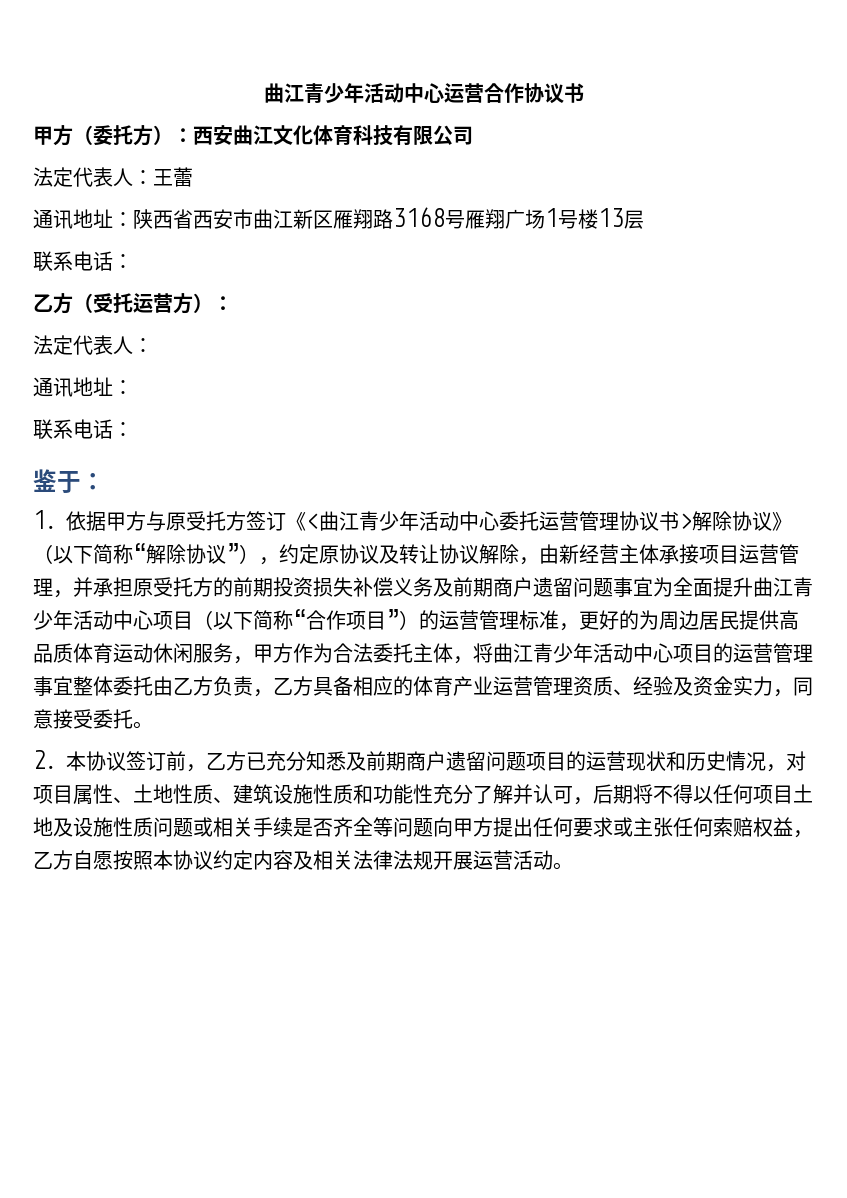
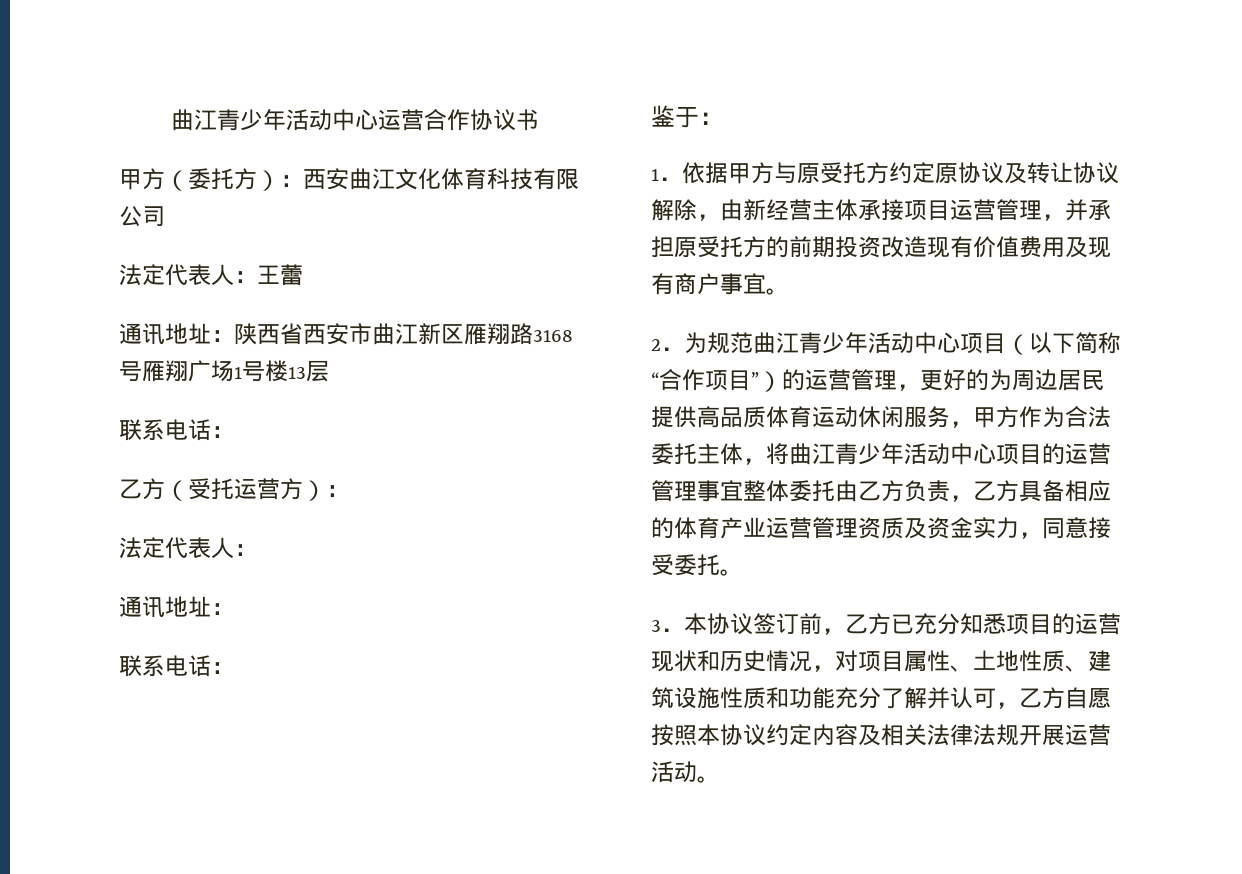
- 1．依据甲方与原受托方签订《<曲江青少年活动中心委托运营管理协议书>解除协议》（以下简称“解除协议”），约定原协议及转让协议解除，由新经营主体承接项目运营管理，并承担原受托方的前期投资损失补偿义务及前期商户遗留问题事宜为全面提升曲江青少年活动中心项目（以下简称“合作项目”）的运营管理标准，更好的为周边居民提供高品质体育运动休闲服务，甲方作为合法委托主体，将曲江青少年活动中心项目的运营管理事宜整体委托由乙方负责，乙方具备相应的体育产业运营管理资质、经验及资金实力，同意接受委托。
+ 1．依据甲方与原受托方约定原协议及转让协议解除，由新经营主体承接项目运营管理，并承担原受托方的前期投资改造现有价值费用及现有商户事宜。
+ 2．为规范曲江青少年活动中心项目（以下简称“合作项目”）的运营管理，更好的为周边居民提供高品质体育运动休闲服务，甲方作为合法委托主体，将曲江青少年活动中心项目的运营管理事宜整体委托由乙方负责，乙方具备相应的体育产业运营管理资质及资金实力，同意接受委托。
- 2．本协议签订前，乙方已充分知悉及前期商户遗留问题项目的运营现状和历史情况，对项目属性、土地性质、建筑设施性质和功能性充分了解并认可，后期将不得以任何项目土地及设施性质问题或相关手续是否齐全等问题向甲方提出任何要求或主张任何索赔权益，乙方自愿按照本协议约定内容及相关法律法规开展运营活动。
+ 3．本协议签订前，乙方已充分知悉项目的运营现状和历史情况，对项目属性、土地性质、建筑设施性质和功能充分了解并认可，乙方自愿按照本协议约定内容及相关法律法规开展运营活动。

